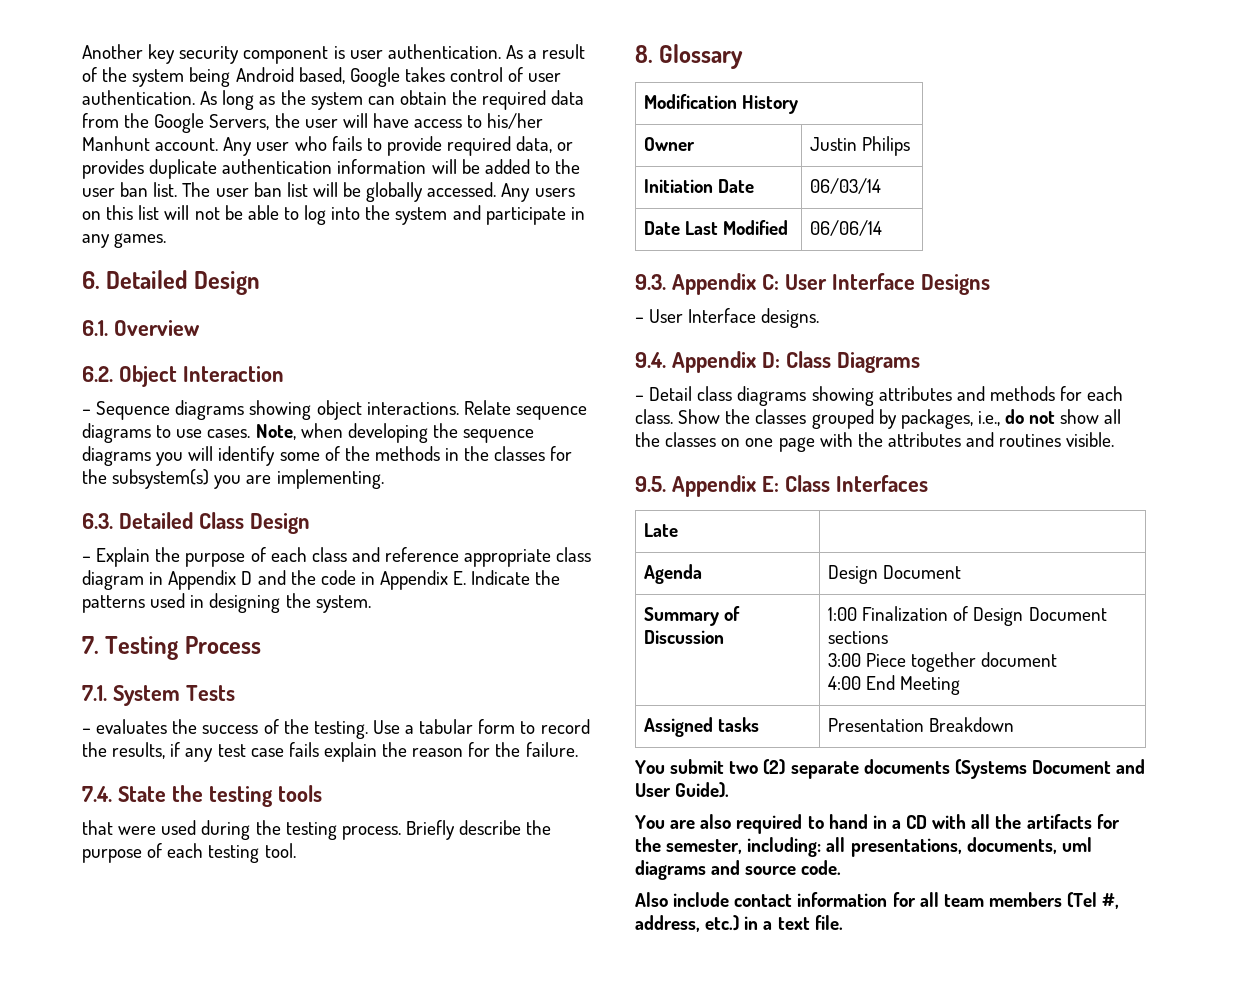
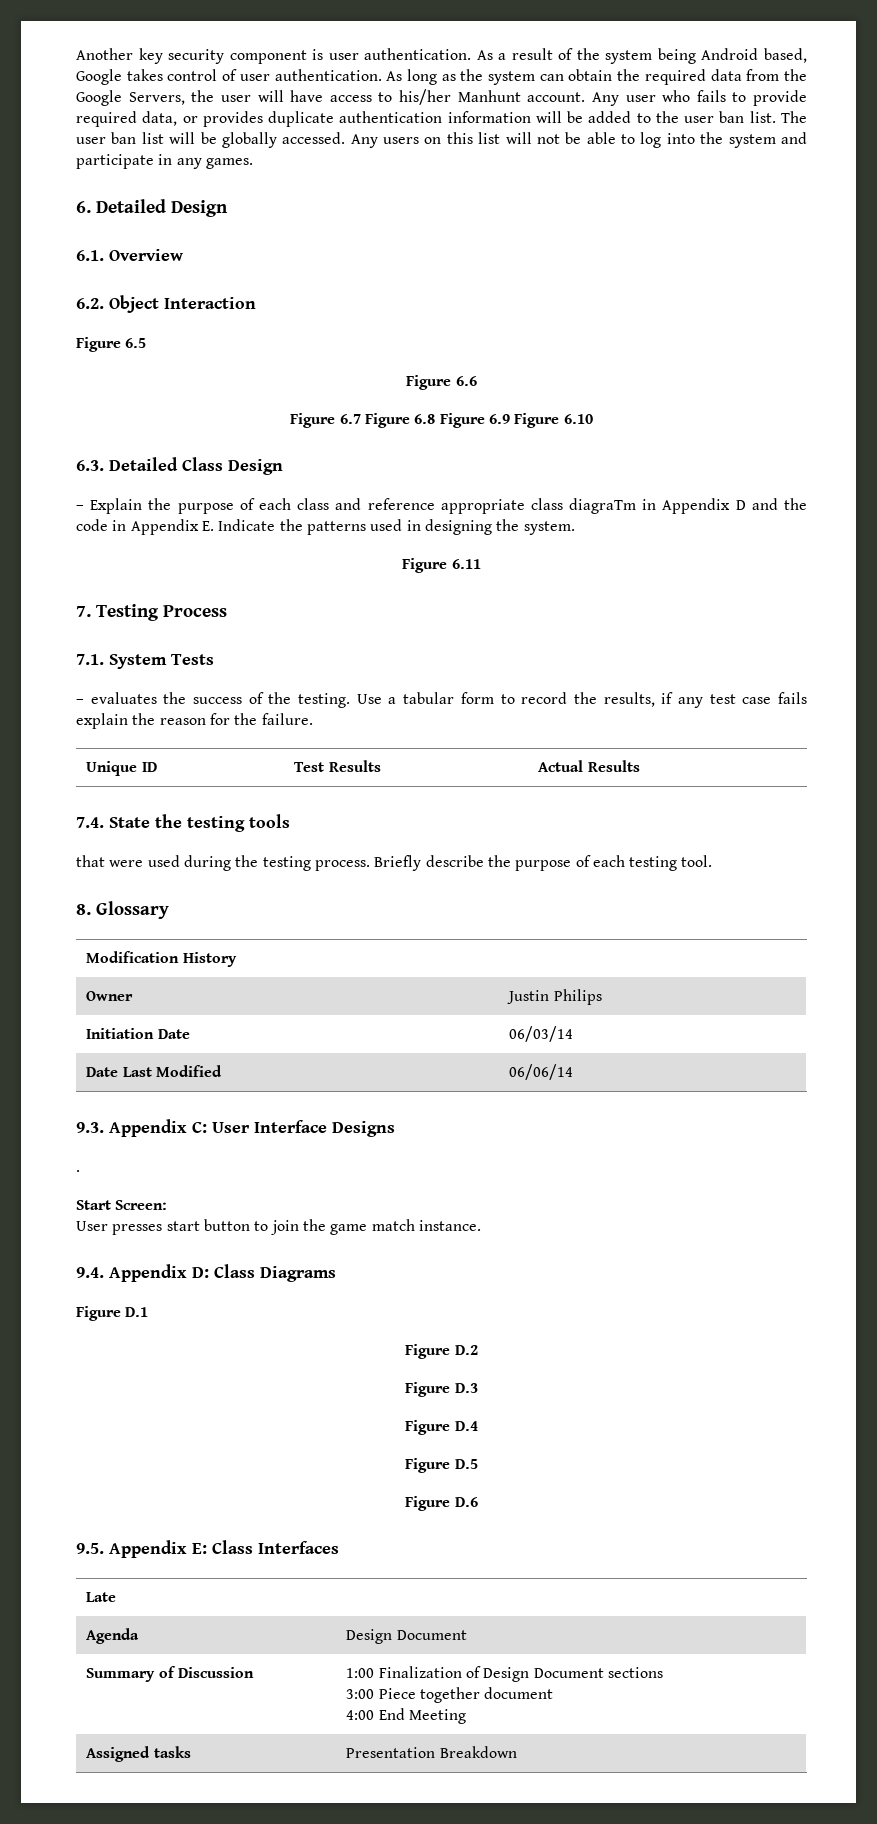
- – Sequence diagrams showing object interactions. Relate sequence diagrams to use cases. Note, when developing the sequence diagrams you will identify some of the methods in the classes for the subsystem(s) you are implementing.
+ Figure 6.5
+ Figure 6.6
+ Figure 6.7 Figure 6.8 Figure 6.9 Figure 6.10
- – Explain the purpose of each class and reference appropriate class diagram in Appendix D and the code in Appendix E. Indicate the patterns used in designing the system.
+ – Explain the purpose of each class and reference appropriate class diagraTm in Appendix D and the code in Appendix E. Indicate the patterns used in designing the system.
+ Figure 6.11
+ Unique ID | Test Results | Actual Results
- – User Interface designs.
+ .
+ Start Screen:
+ User presses start button to join the game match instance.
- – Detail class diagrams showing attributes and methods for each class. Show the classes grouped by packages, i.e., do not show all the classes on one page with the attributes and routines visible.
+ Figure D.1
+ Figure D.2
+ Figure D.3
+ Figure D.4
+ Figure D.5
+ Figure D.6
- You submit two (2) separate documents (Systems Document and User Guide).
- You are also required to hand in a CD with all the artifacts for the semester, including: all presentations, documents, uml diagrams and source code.
- Also include contact information for all team members (Tel #, address, etc.) in a text file.

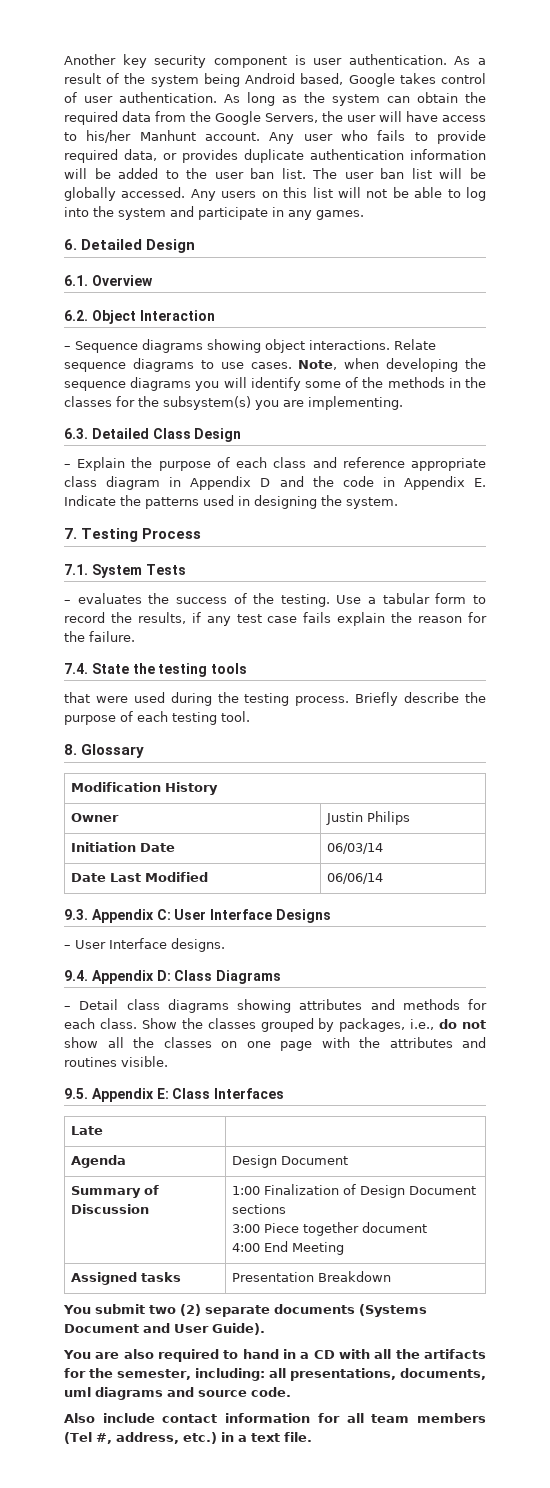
- Figure 6.5
- Figure 6.6
- Figure 6.7 Figure 6.8 Figure 6.9 Figure 6.10
+ – Sequence diagrams showing object interactions. Relate sequence diagrams to use cases. Note, when developing the sequence diagrams you will identify some of the methods in the classes for the subsystem(s) you are implementing.
- – Explain the purpose of each class and reference appropriate class diagraTm in Appendix D and the code in Appendix E. Indicate the patterns used in designing the system.
+ – Explain the purpose of each class and reference appropriate class diagram in Appendix D and the code in Appendix E. Indicate the patterns used in designing the system.
- Figure 6.11
- Unique ID | Test Results | Actual Results
- .
- Start Screen:
- User presses start button to join the game match instance.
+ – User Interface designs.
- Figure D.1
- Figure D.2
- Figure D.3
- Figure D.4
- Figure D.5
- Figure D.6
+ – Detail class diagrams showing attributes and methods for each class. Show the classes grouped by packages, i.e., do not show all the classes on one page with the attributes and routines visible.
+ You submit two (2) separate documents (Systems Document and User Guide).
+ You are also required to hand in a CD with all the artifacts for the semester, including: all presentations, documents, uml diagrams and source code.
+ Also include contact information for all team members (Tel #, address, etc.) in a text file.

